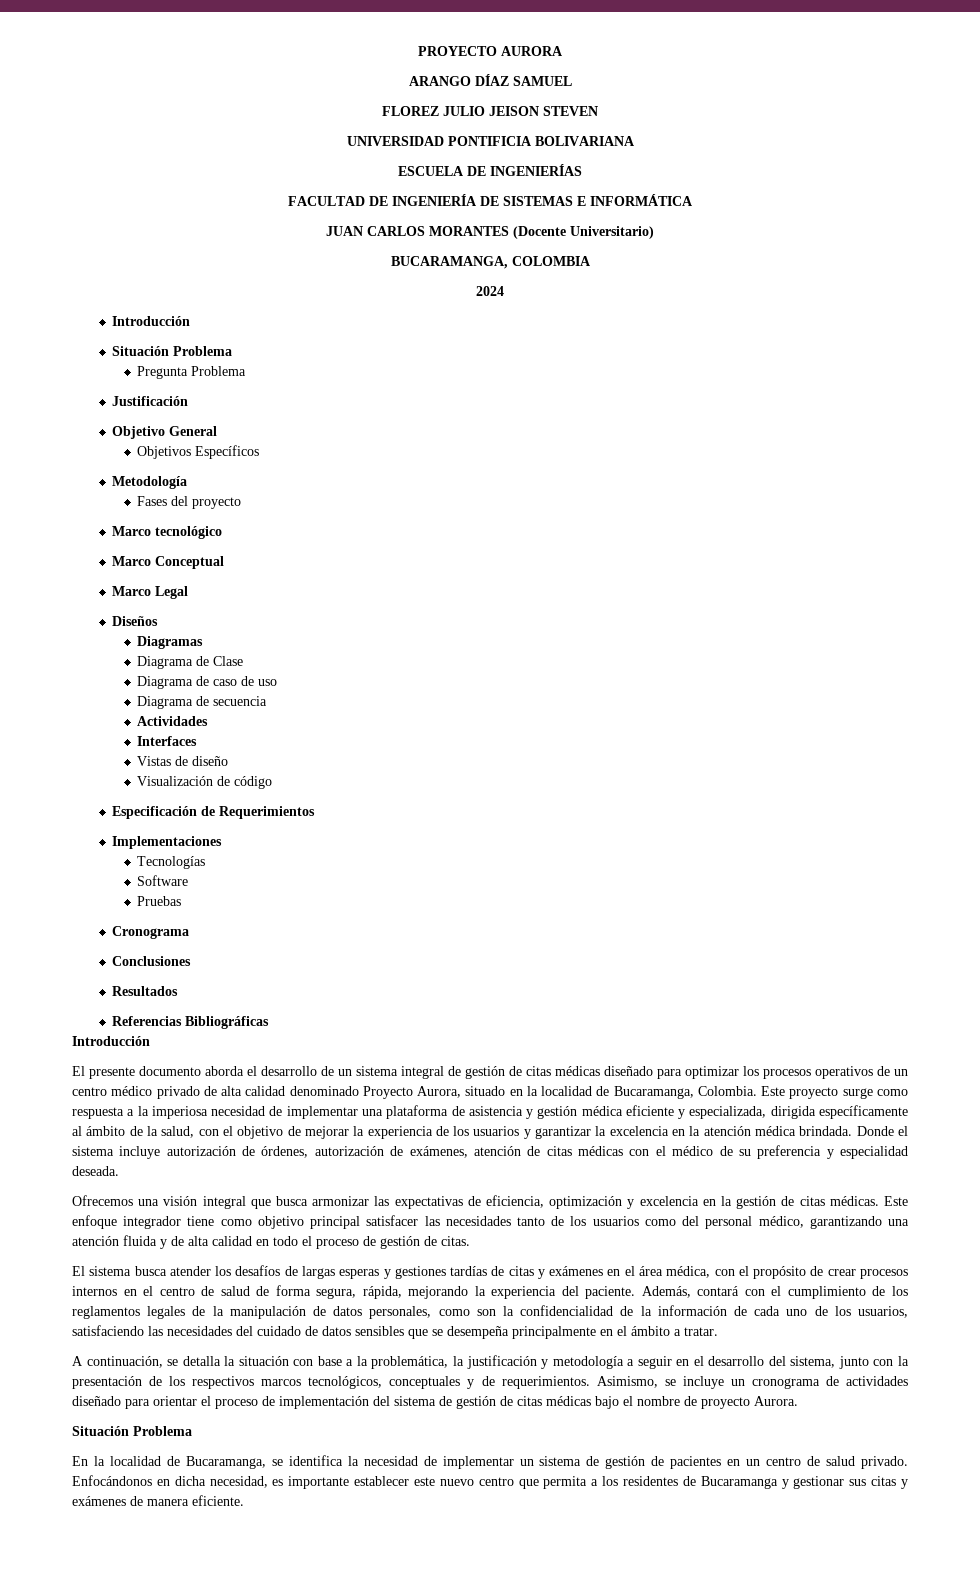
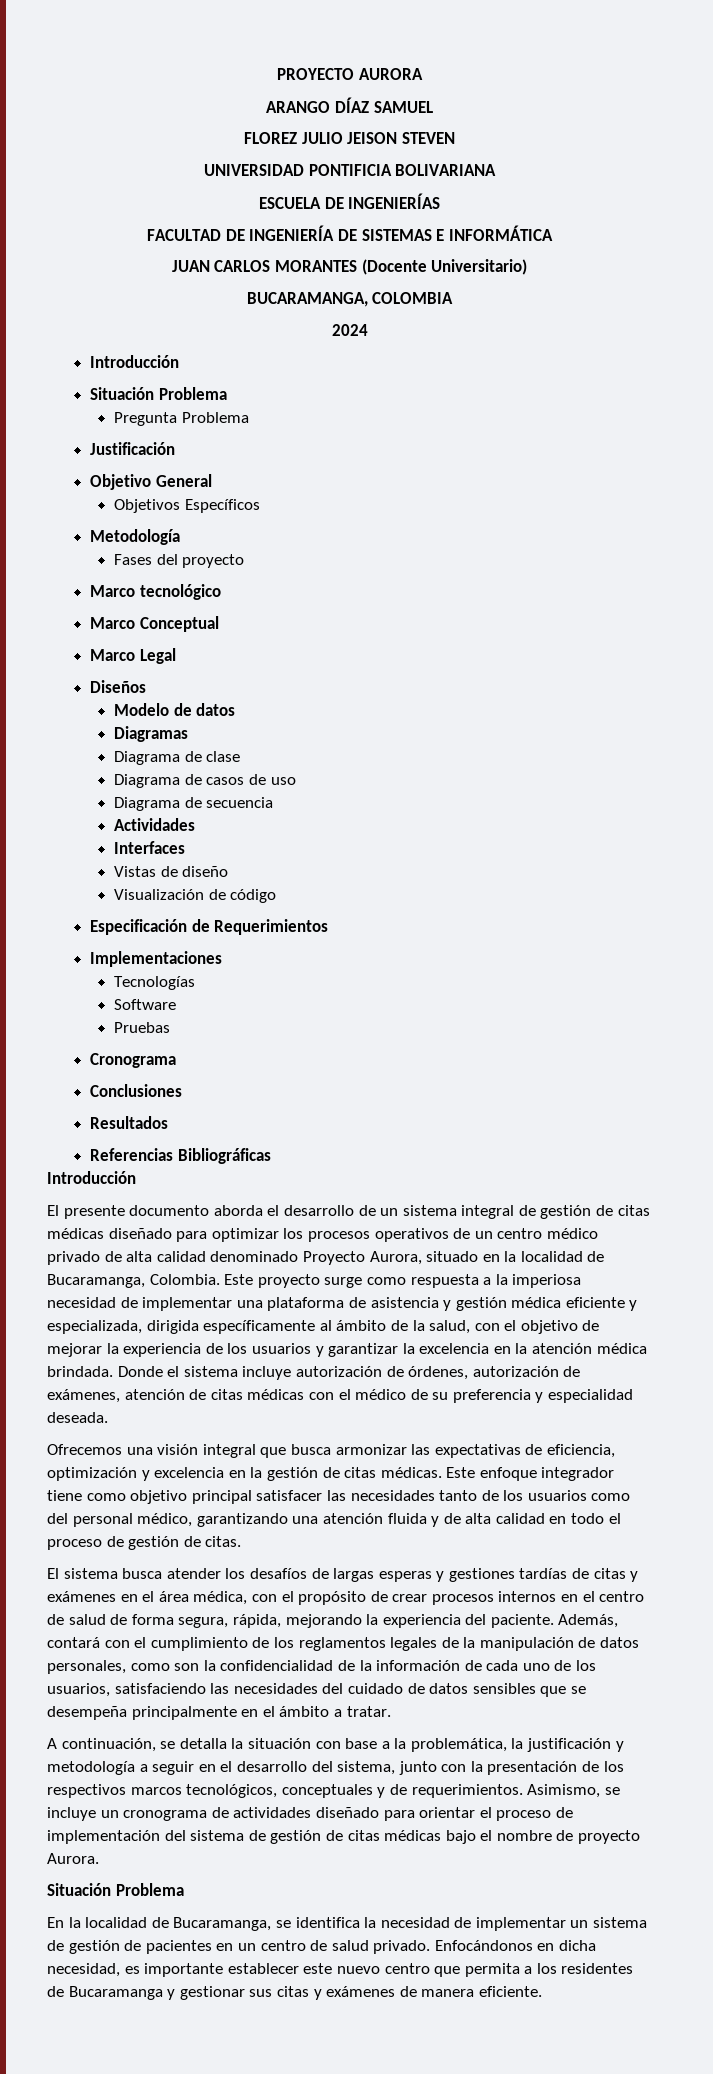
+ Modelo de datos
- Diagrama de Clase
- Diagrama de caso de uso
+ Diagrama de clase
+ Diagrama de casos de uso

